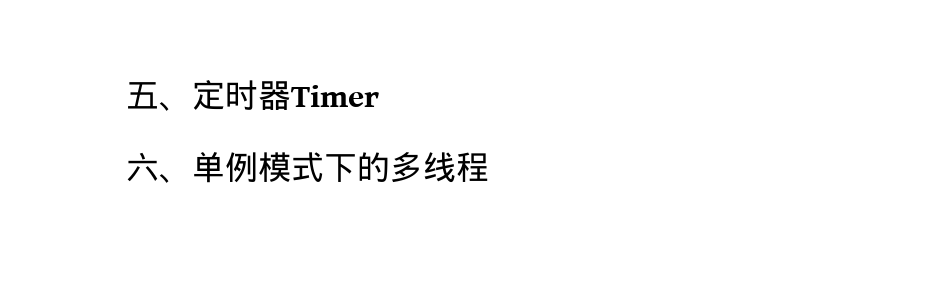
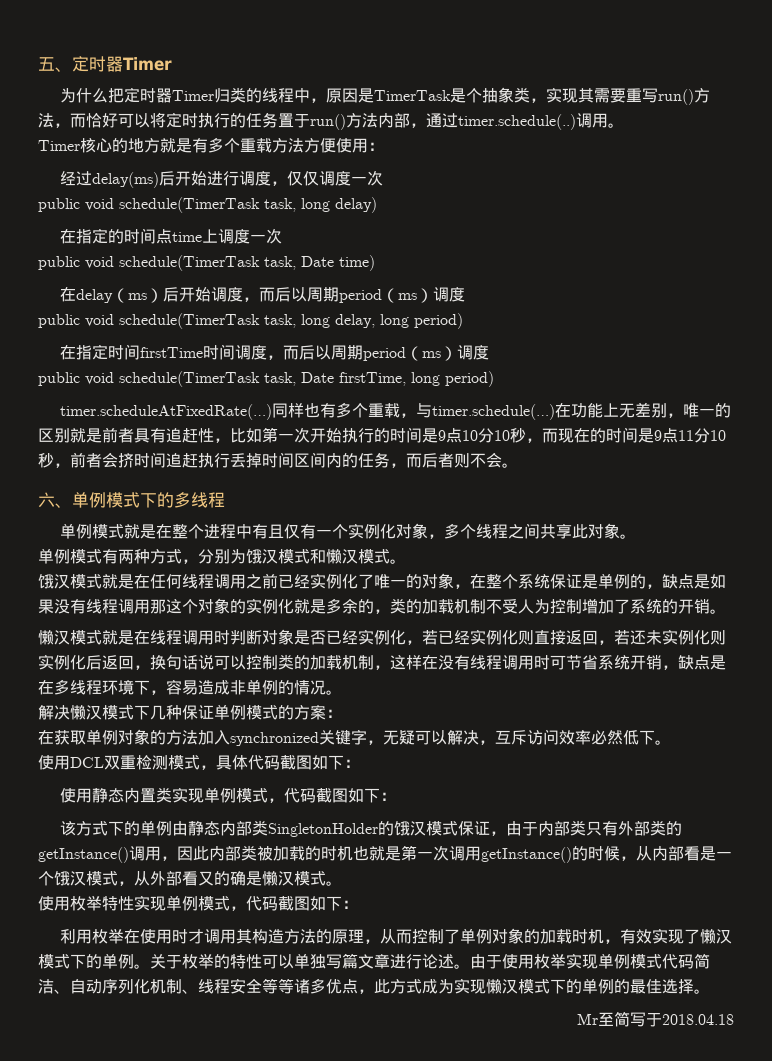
+ 为什么把定时器Timer归类的线程中，原因是TimerTask是个抽象类，实现其需要重写run()方法，而恰好可以将定时执行的任务置于run()方法内部，通过timer.schedule(..)调用。
+ Timer核心的地方就是有多个重载方法方便使用：
+ 经过delay(ms)后开始进行调度，仅仅调度一次
+ public void schedule(TimerTask task, long delay)
+ 在指定的时间点time上调度一次
+ public void schedule(TimerTask task, Date time)
+ 在delay（ms）后开始调度，而后以周期period（ms）调度
+ public void schedule(TimerTask task, long delay, long period)
+ 在指定时间firstTime时间调度，而后以周期period（ms）调度
+ public void schedule(TimerTask task, Date firstTime, long period)
+ timer.scheduleAtFixedRate(…)同样也有多个重载，与timer.schedule(…)在功能上无差别，唯一的区别就是前者具有追赶性，比如第一次开始执行的时间是9点10分10秒，而现在的时间是9点11分10秒，前者会挤时间追赶执行丢掉时间区间内的任务，而后者则不会。
+ 单例模式就是在整个进程中有且仅有一个实例化对象，多个线程之间共享此对象。
+ 单例模式有两种方式，分别为饿汉模式和懒汉模式。
+ 饿汉模式就是在任何线程调用之前已经实例化了唯一的对象，在整个系统保证是单例的，缺点是如果没有线程调用那这个对象的实例化就是多余的，类的加载机制不受人为控制增加了系统的开销。
+ 懒汉模式就是在线程调用时判断对象是否已经实例化，若已经实例化则直接返回，若还未实例化则实例化后返回，换句话说可以控制类的加载机制，这样在没有线程调用时可节省系统开销，缺点是在多线程环境下，容易造成非单例的情况。
+ 解决懒汉模式下几种保证单例模式的方案：
+ 在获取单例对象的方法加入synchronized关键字，无疑可以解决，互斥访问效率必然低下。
+ 使用DCL双重检测模式，具体代码截图如下：
+ 使用静态内置类实现单例模式，代码截图如下：
+ 该方式下的单例由静态内部类SingletonHolder的饿汉模式保证，由于内部类只有外部类的getInstance()调用，因此内部类被加载的时机也就是第一次调用getInstance()的时候，从内部看是一个饿汉模式，从外部看又的确是懒汉模式。
+ 使用枚举特性实现单例模式，代码截图如下：
+ 利用枚举在使用时才调用其构造方法的原理，从而控制了单例对象的加载时机，有效实现了懒汉模式下的单例。关于枚举的特性可以单独写篇文章进行论述。由于使用枚举实现单例模式代码简洁、自动序列化机制、线程安全等等诸多优点，此方式成为实现懒汉模式下的单例的最佳选择。
+ Mr至简写于2018.04.18

